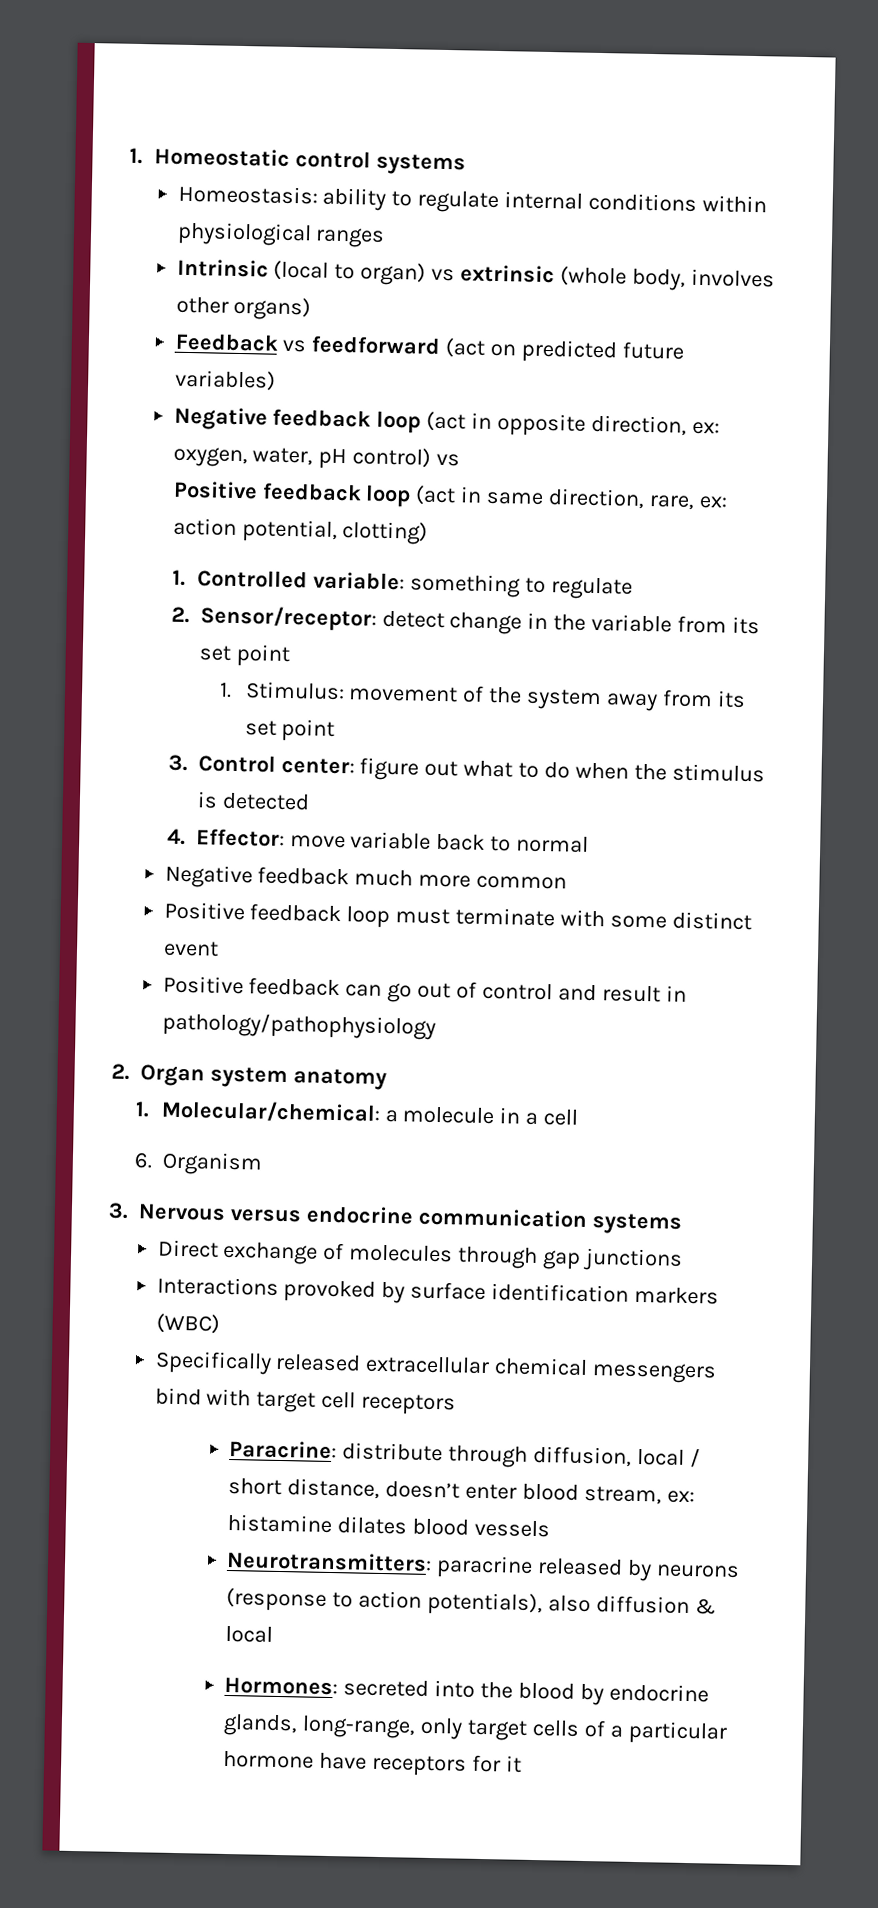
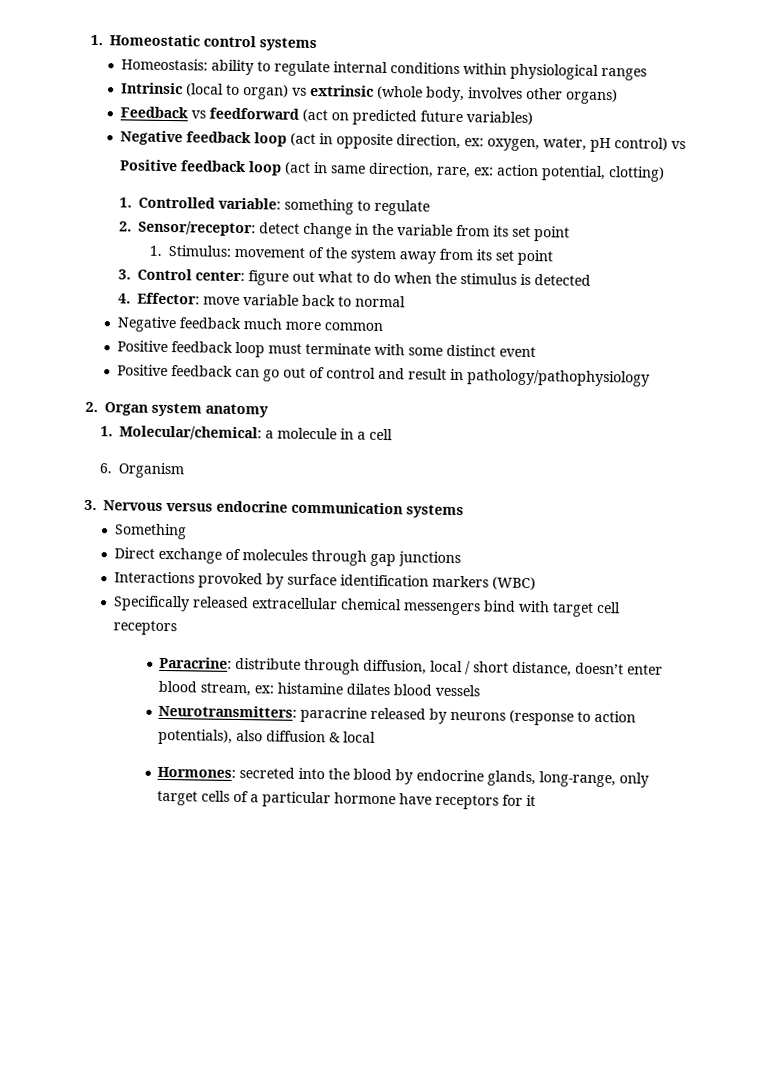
+ Something

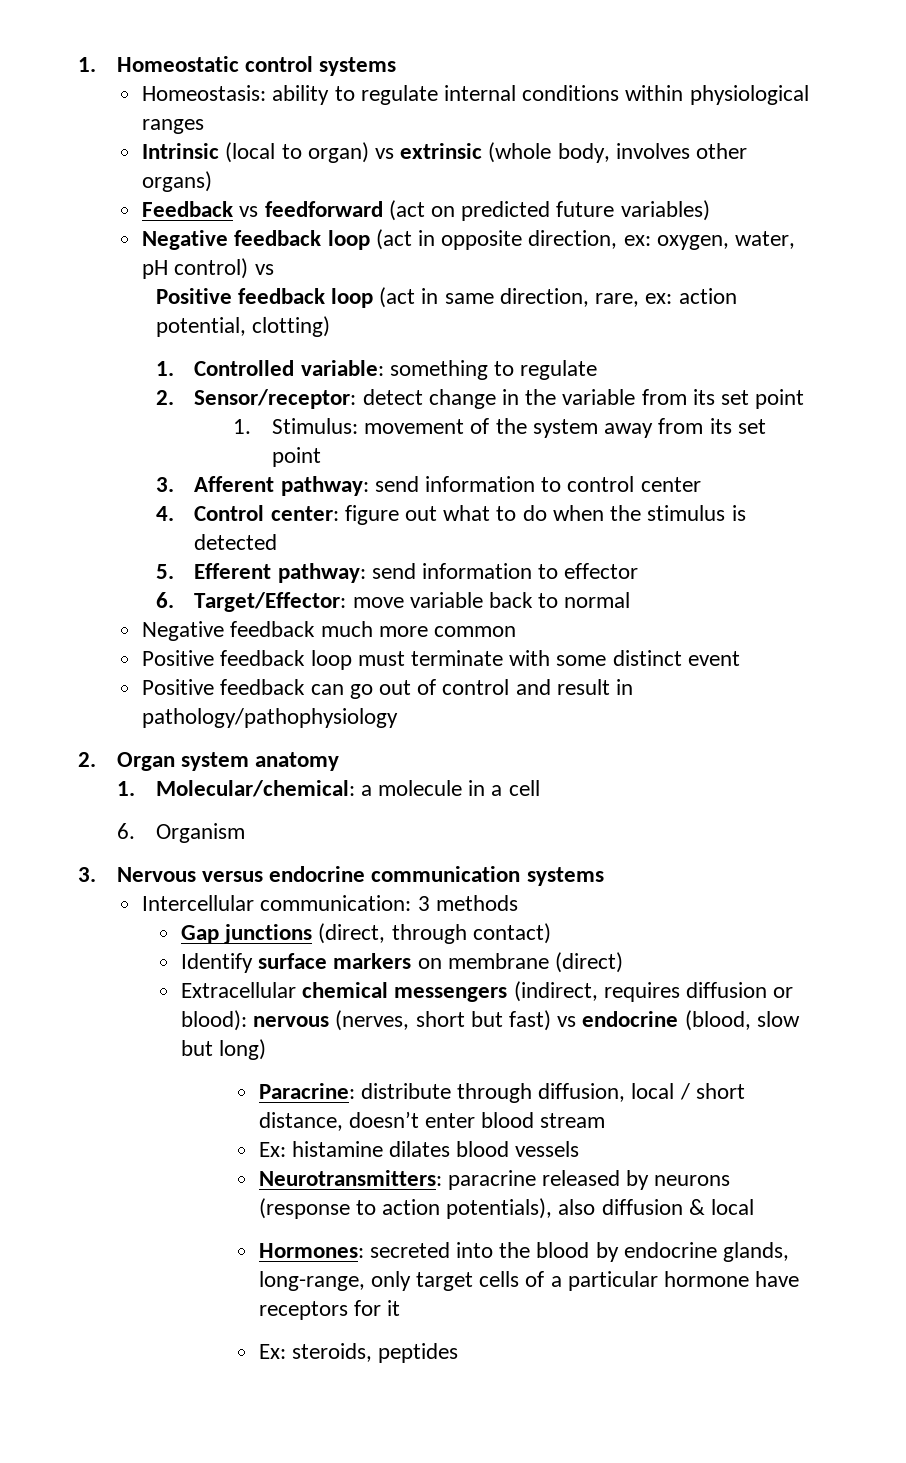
- 3. Control center: figure out what to do when the stimulus is detected
+ 3. Afferent pathway: send information to control center
+ 4. Control center: figure out what to do when the stimulus is detected
- 4. Effector: move variable back to normal
+ 5. Efferent pathway: send information to effector
+ 6. Target/Effector: move variable back to normal
- Something
- Direct exchange of molecules through gap junctions
- Interactions provoked by surface identification markers (WBC)
- Specifically released extracellular chemical messengers bind with target cell receptors
+ Intercellular communication: 3 methods
+ Gap junctions (direct, through contact)
+ Identify surface markers on membrane (direct)
+ Extracellular chemical messengers (indirect, requires diffusion or blood): nervous (nerves, short but fast) vs endocrine (blood, slow but long)
- Paracrine: distribute through diffusion, local / short distance, doesn’t enter blood stream, ex: histamine dilates blood vessels
+ Paracrine: distribute through diffusion, local / short distance, doesn’t enter blood stream
+ Ex: histamine dilates blood vessels
+ Ex: steroids, peptides

